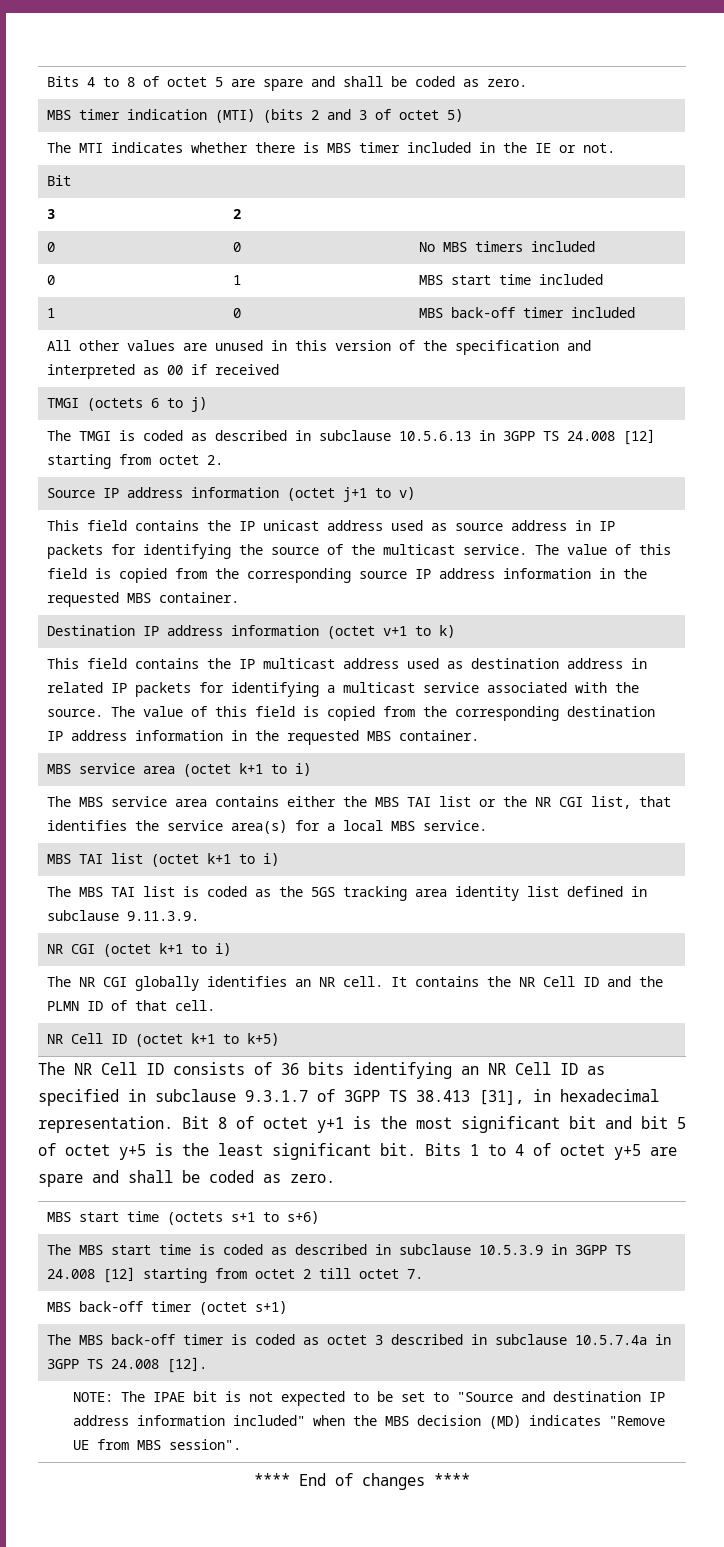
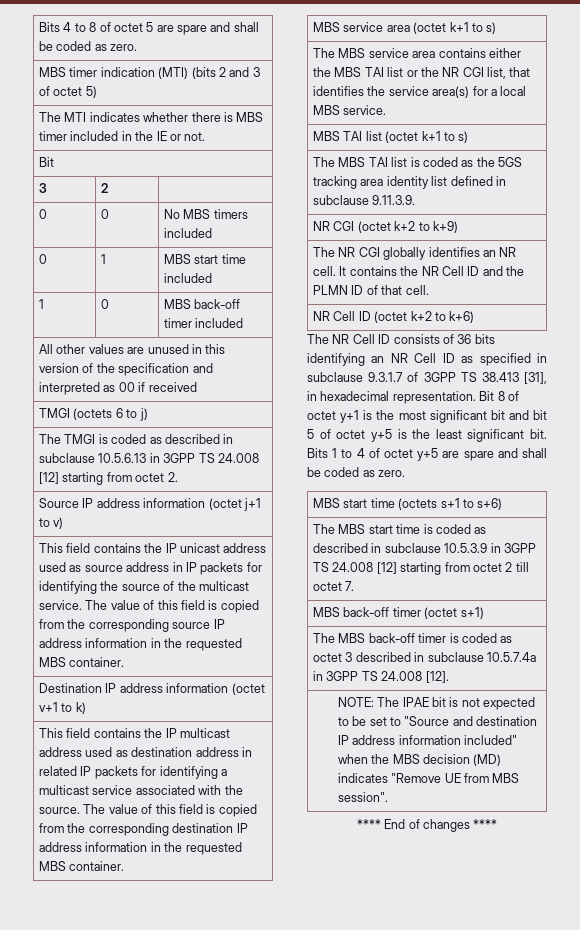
- MBS service area (octet k+1 to i)
+ MBS service area (octet k+1 to s)
- MBS TAI list (octet k+1 to i)
+ MBS TAI list (octet k+1 to s)
- NR CGI (octet k+1 to i)
+ NR CGI (octet k+2 to k+9)
- NR Cell ID (octet k+1 to k+5)
+ NR Cell ID (octet k+2 to k+6)

